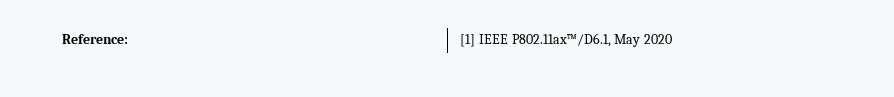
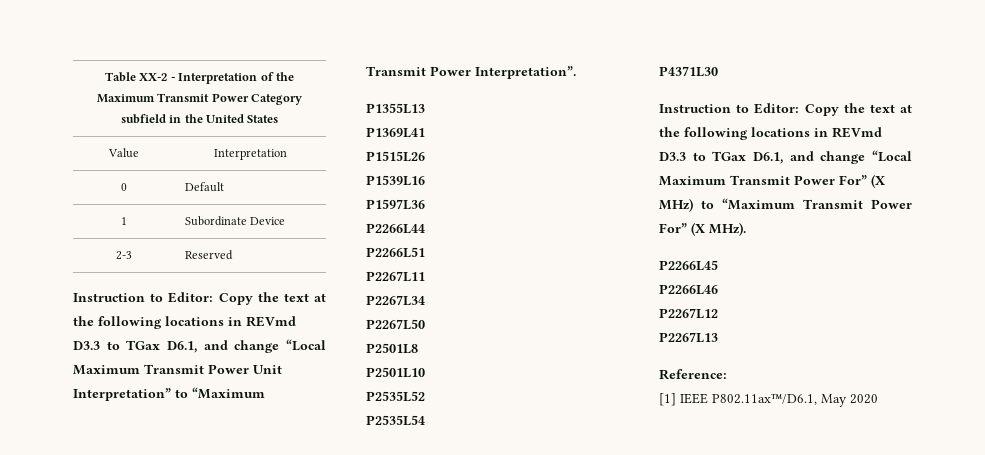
+ Table XX-2 - Interpretation of the Maximum Transmit Power Category subfield in the United States
+ Value | Interpretation
+ 0 | Default
+ 1 | Subordinate Device
+ 2-3 | Reserved
+ Instruction to Editor: Copy the text at the following locations in REVmd D3.3 to TGax D6.1, and change “Local Maximum Transmit Power Unit Interpretation” to “Maximum Transmit Power Interpretation”.
+ P1355L13
+ P1369L41
+ P1515L26
+ P1539L16
+ P1597L36
+ P2266L44
+ P2266L51
+ P2267L11
+ P2267L34
+ P2267L50
+ P2501L8
+ P2501L10
+ P2535L52
+ P2535L54
+ P4371L30
+ Instruction to Editor: Copy the text at the following locations in REVmd D3.3 to TGax D6.1, and change “Local Maximum Transmit Power For” (X MHz) to “Maximum Transmit Power For” (X MHz).
+ P2266L45
+ P2266L46
+ P2267L12
+ P2267L13

